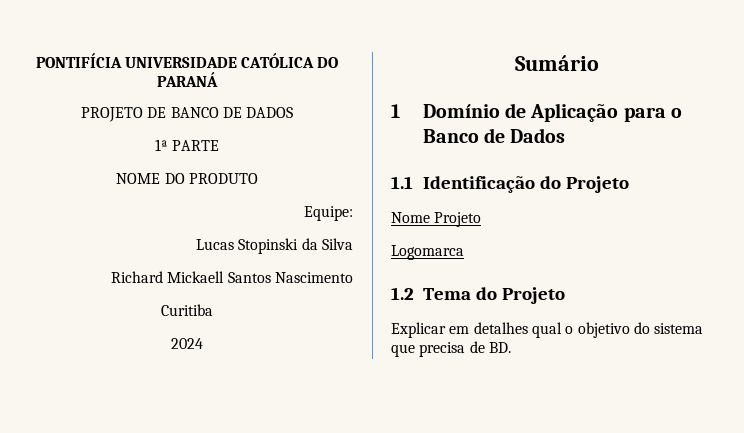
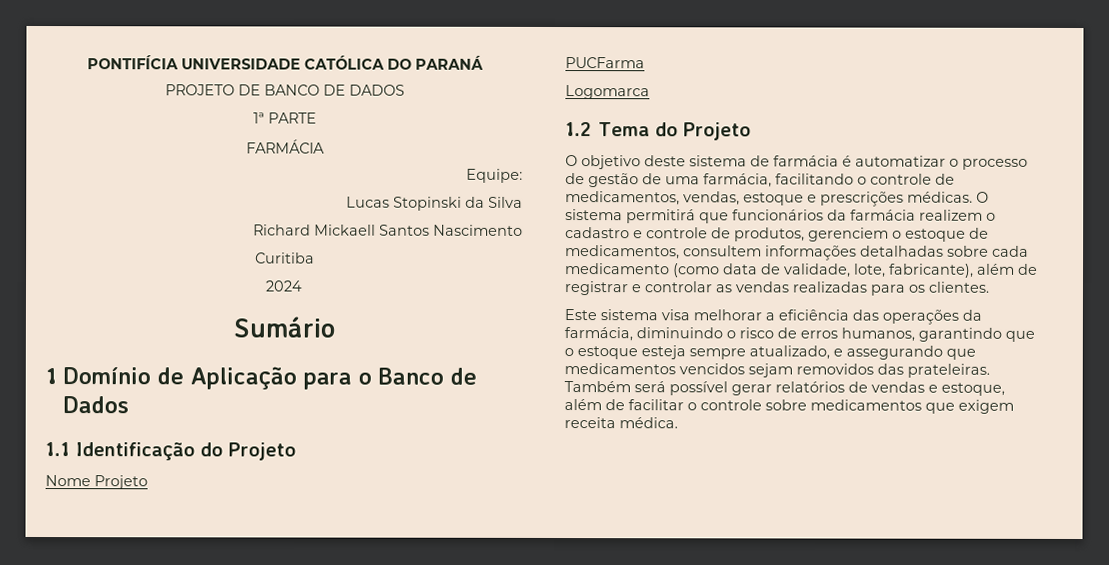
- NOME DO PRODUTO
+ FARMÁCIA
+ PUCFarma
- Explicar em detalhes qual o objetivo do sistema que precisa de BD.
+ O objetivo deste sistema de farmácia é automatizar o processo de gestão de uma farmácia, facilitando o controle de medicamentos, vendas, estoque e prescrições médicas. O sistema permitirá que funcionários da farmácia realizem o cadastro e controle de produtos, gerenciem o estoque de medicamentos, consultem informações detalhadas sobre cada medicamento (como data de validade, lote, fabricante), além de registrar e controlar as vendas realizadas para os clientes.
+ Este sistema visa melhorar a eficiência das operações da farmácia, diminuindo o risco de erros humanos, garantindo que o estoque esteja sempre atualizado, e assegurando que medicamentos vencidos sejam removidos das prateleiras. Também será possível gerar relatórios de vendas e estoque, além de facilitar o controle sobre medicamentos que exigem receita médica.

